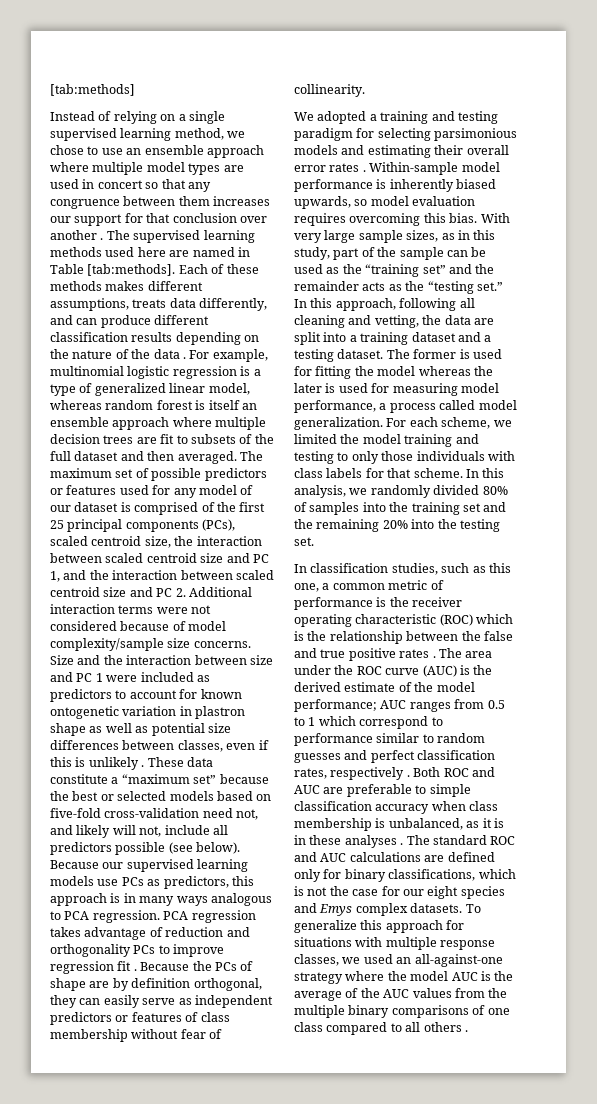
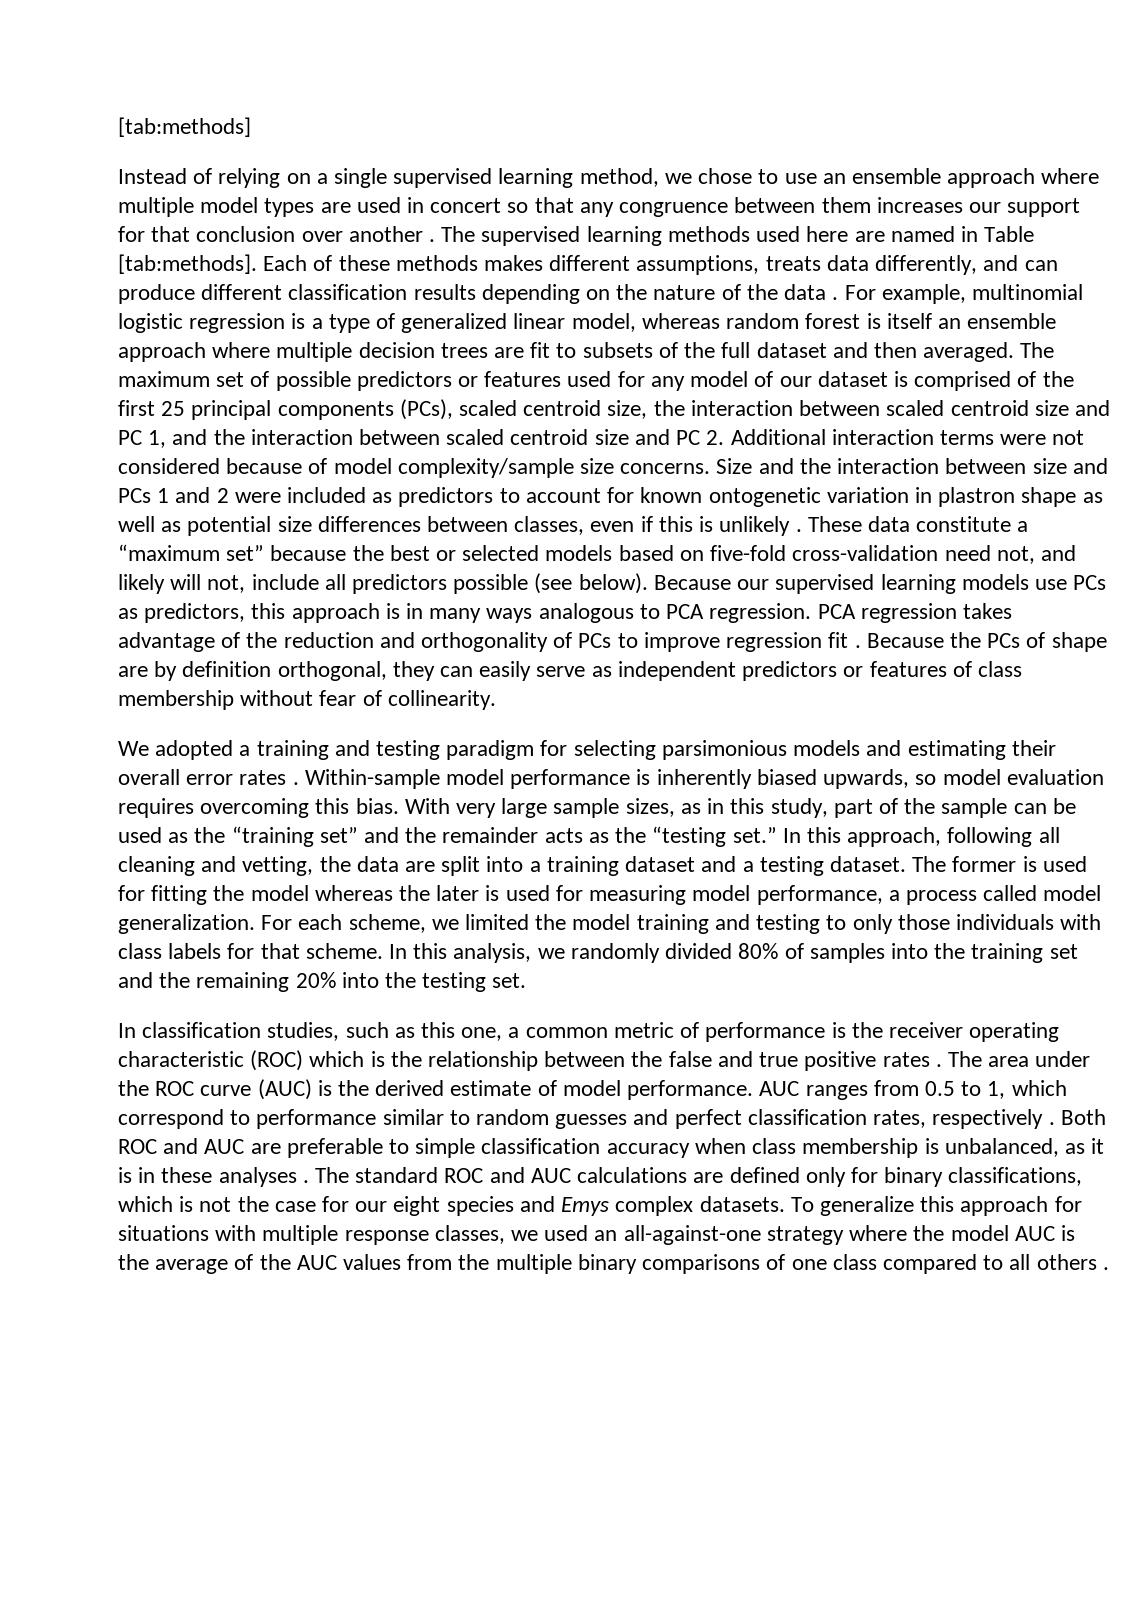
- Size and the interaction between size and PC 1 were included as predictors to account for known ontogenetic variation in plastron shape as well as potential size differences between classes, even if this is unlikely .
+ Size and the interaction between size and PCs 1 and 2 were included as predictors to account for known ontogenetic variation in plastron shape as well as potential size differences between classes, even if this is unlikely .
- PCA regression takes advantage of reduction and orthogonality PCs to improve regression fit .
+ PCA regression takes advantage of the reduction and orthogonality of PCs to improve regression fit .
- The area under the ROC curve (AUC) is the derived estimate of the model performance; AUC ranges from 0.5 to 1 which correspond to performance similar to random guesses and perfect classification rates, respectively .
+ The area under the ROC curve (AUC) is the derived estimate of model performance. AUC ranges from 0.5 to 1, which correspond to performance similar to random guesses and perfect classification rates, respectively .

